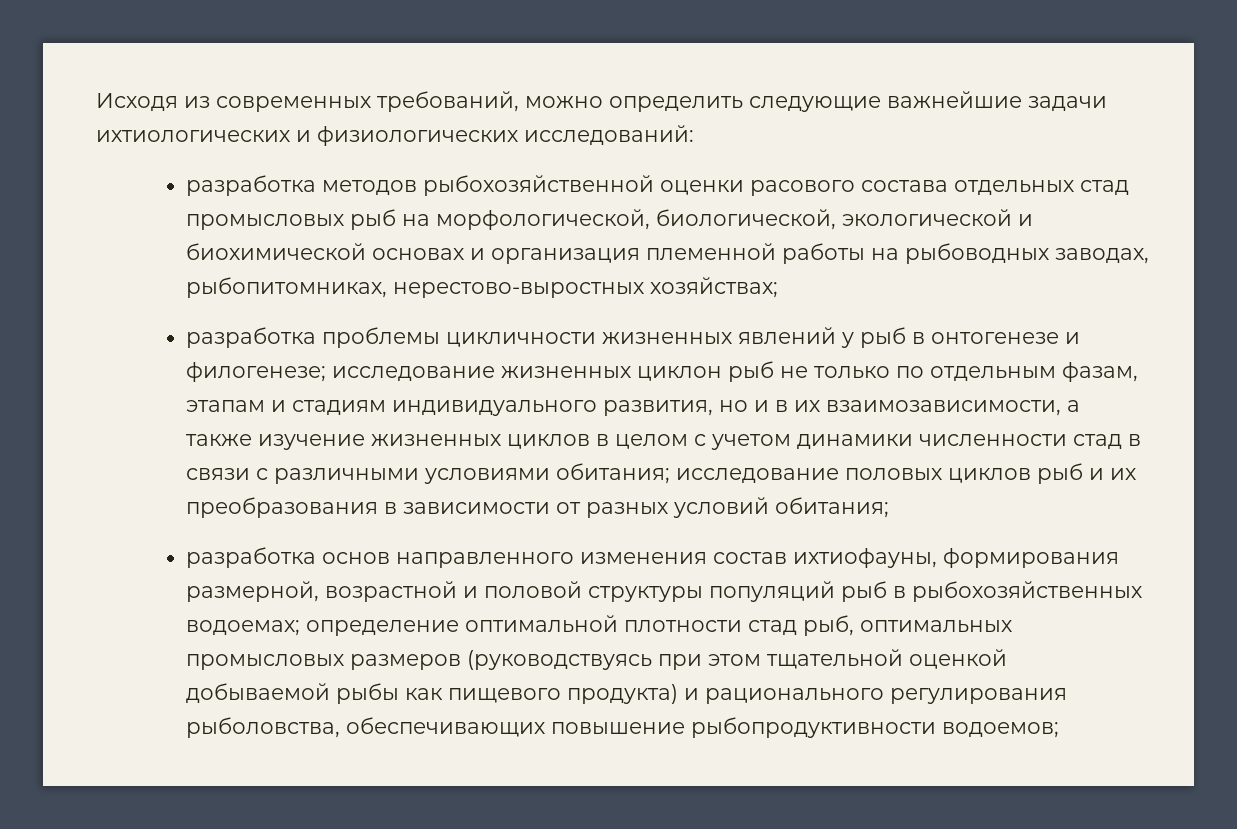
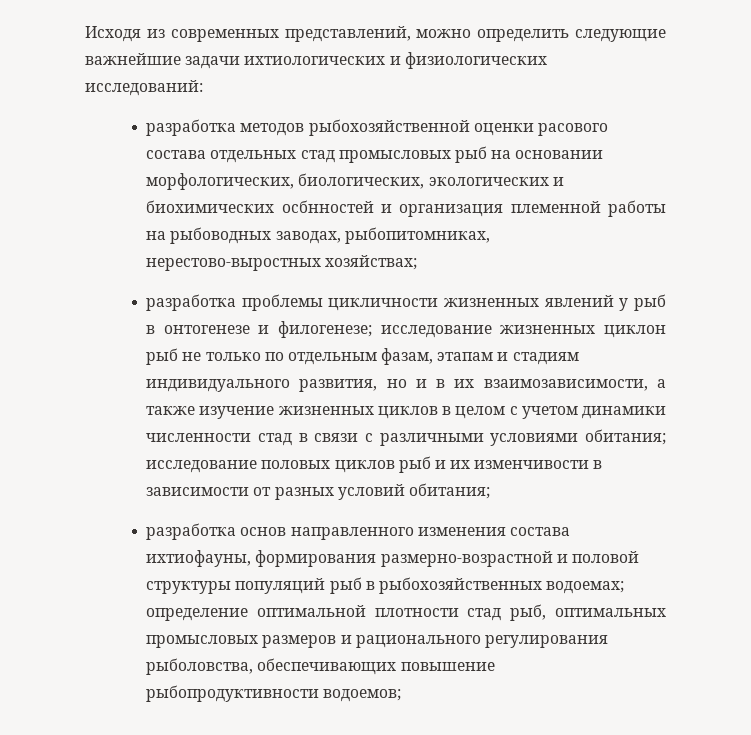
- Исходя из современных требований, можно определить следующие важнейшие задачи ихтиологических и физиологических исследований:
+ Исходя из современных представлений, можно определить следующие важнейшие задачи ихтиологических и физиологических исследований:
- разработка методов рыбохозяйственной оценки расового состава отдельных стад промысловых рыб на морфологической, биологической, экологической и биохимической основах и организация племенной работы на рыбоводных заводах, рыбопитомниках, нерестово-выростных хозяйствах;
+ разработка методов рыбохозяйственной оценки расового состава отдельных стад промысловых рыб на основании морфологических, биологических, экологических и биохимических осбнностей и организация племенной работы на рыбоводных заводах, рыбопитомниках, нерестово-выростных хозяйствах;
- разработка проблемы цикличности жизненных явлений у рыб в онтогенезе и филогенезе; исследование жизненных циклон рыб не только по отдельным фазам, этапам и стадиям индивидуального развития, но и в их взаимозависимости, а также изучение жизненных циклов в целом с учетом динамики численности стад в связи с различными условиями обитания; исследование половых циклов рыб и их преобразования в зависимости от разных условий обитания;
+ разработка проблемы цикличности жизненных явлений у рыб в онтогенезе и филогенезе; исследование жизненных циклон рыб не только по отдельным фазам, этапам и стадиям индивидуального развития, но и в их взаимозависимости, а также изучение жизненных циклов в целом с учетом динамики численности стад в связи с различными условиями обитания; исследование половых циклов рыб и их изменчивости в зависимости от разных условий обитания;
- разработка основ направленного изменения состав ихтиофауны, формирования размерной, возрастной и половой структуры популяций рыб в рыбохозяйственных водоемах; определение оптимальной плотности стад рыб, оптимальных промысловых размеров (руководствуясь при этом тщательной оценкой добываемой рыбы как пищевого продукта) и рационального регулирования рыболовства, обеспечивающих повышение рыбопродуктивности водоемов;
+ разработка основ направленного изменения состава ихтиофауны, формирования размерно-возрастной и половой структуры популяций рыб в рыбохозяйственных водоемах; определение оптимальной плотности стад рыб, оптимальных промысловых размеров и рационального регулирования рыболовства, обеспечивающих повышение рыбопродуктивности водоемов;

